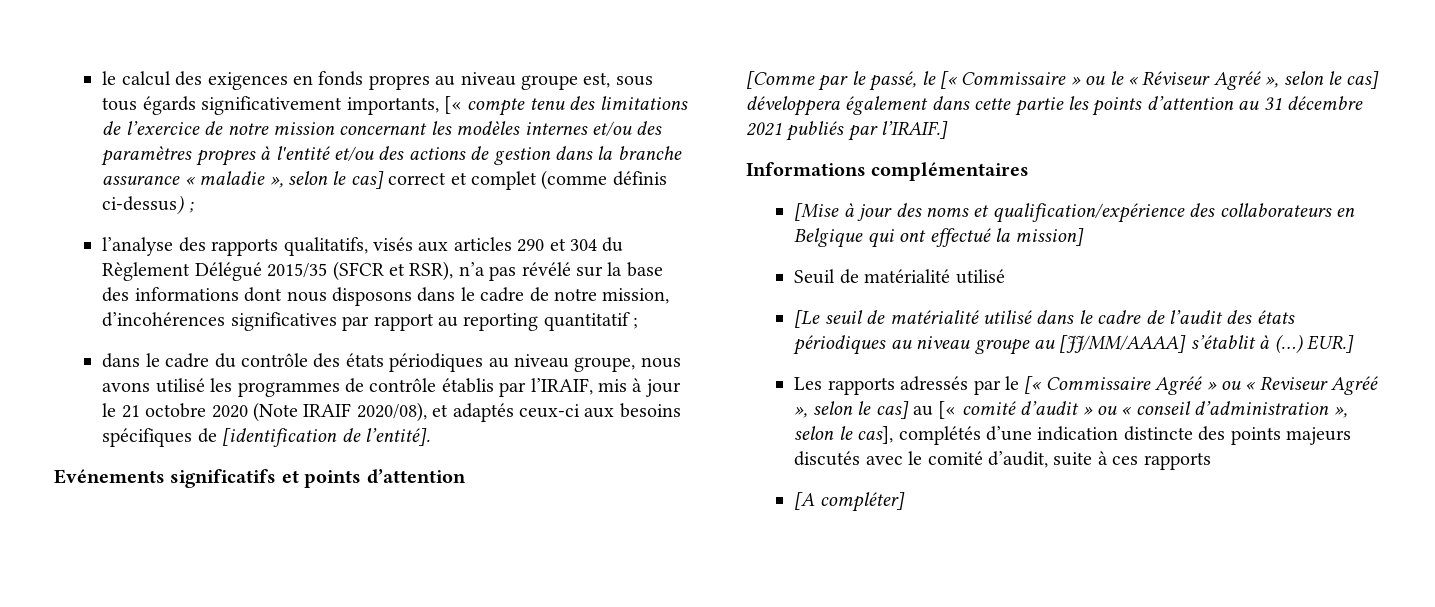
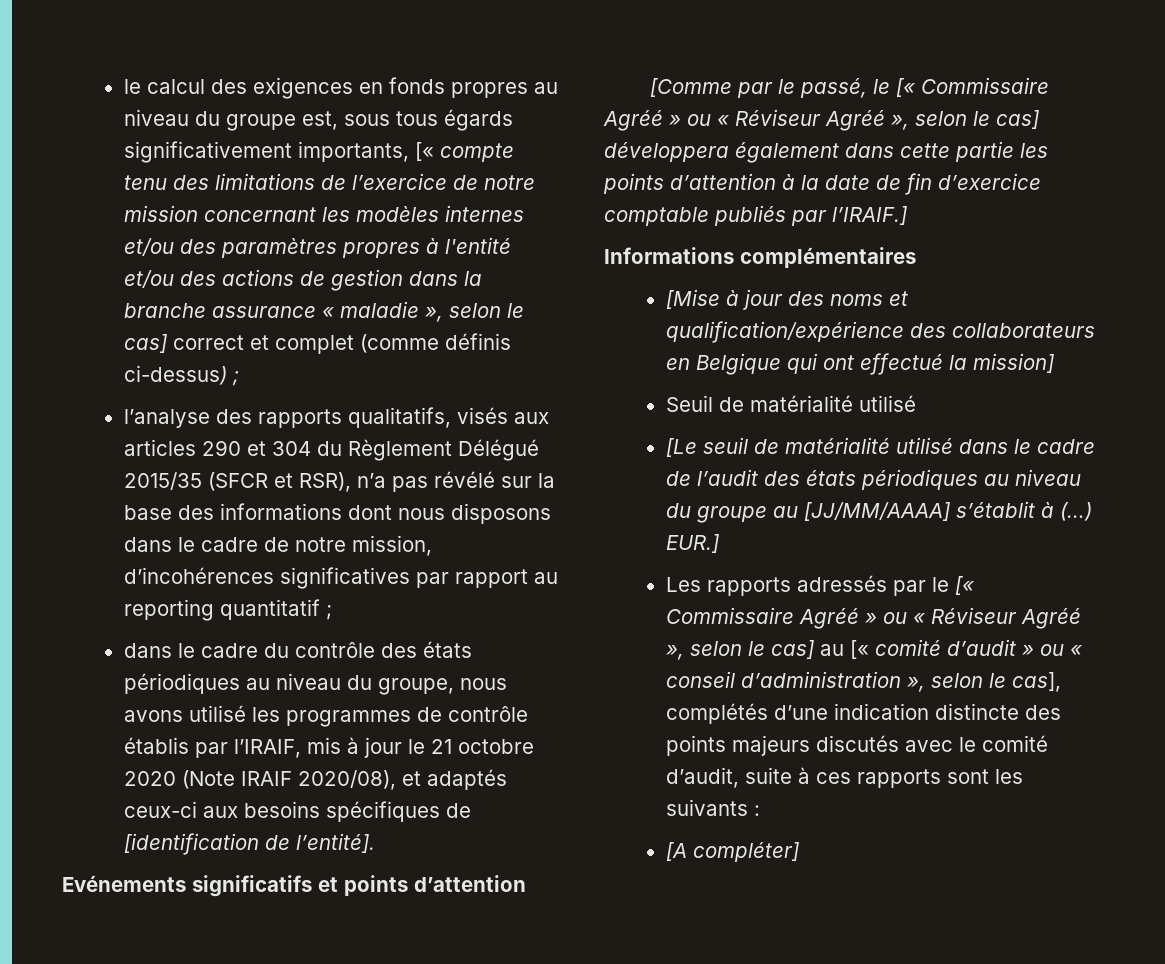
- le calcul des exigences en fonds propres au niveau groupe est, sous tous égards significativement importants, [« compte tenu des limitations de l’exercice de notre mission concernant les modèles internes et/ou des paramètres propres à l'entité et/ou des actions de gestion dans la branche assurance « maladie », selon le cas] correct et complet (comme définis ci-dessus) ;
+ le calcul des exigences en fonds propres au niveau du groupe est, sous tous égards significativement importants, [« compte tenu des limitations de l’exercice de notre mission concernant les modèles internes et/ou des paramètres propres à l'entité et/ou des actions de gestion dans la branche assurance « maladie », selon le cas] correct et complet (comme définis ci-dessus) ;
- dans le cadre du contrôle des états périodiques au niveau groupe, nous avons utilisé les programmes de contrôle établis par l’IRAIF, mis à jour le 21 octobre 2020 (Note IRAIF 2020/08), et adaptés ceux-ci aux besoins spécifiques de [identification de l’entité].
+ dans le cadre du contrôle des états périodiques au niveau du groupe, nous avons utilisé les programmes de contrôle établis par l’IRAIF, mis à jour le 21 octobre 2020 (Note IRAIF 2020/08), et adaptés ceux-ci aux besoins spécifiques de [identification de l’entité].
- [Comme par le passé, le [« Commissaire » ou le « Réviseur Agréé », selon le cas] développera également dans cette partie les points d’attention au 31 décembre 2021 publiés par l’IRAIF.]
+ [Comme par le passé, le [« Commissaire Agréé » ou « Réviseur Agréé », selon le cas] développera également dans cette partie les points d’attention à la date de fin d’exercice comptable publiés par l’IRAIF.]
- [Le seuil de matérialité utilisé dans le cadre de l’audit des états périodiques au niveau groupe au [JJ/MM/AAAA] s’établit à (…)
+ [Le seuil de matérialité utilisé dans le cadre de l’audit des états périodiques au niveau du groupe au [JJ/MM/AAAA] s’établit à (…)
- Les rapports adressés par le [« Commissaire Agréé » ou « Reviseur Agréé », selon le cas] au [« comité d’audit » ou « conseil d’administration », selon le cas], complétés d’une indication distincte des points majeurs discutés avec le comité d’audit, suite à ces rapports
+ Les rapports adressés par le [« Commissaire Agréé » ou « Réviseur Agréé », selon le cas] au [« comité d’audit » ou « conseil d’administration », selon le cas], complétés d’une indication distincte des points majeurs discutés avec le comité d’audit, suite à ces rapports sont les suivants :

